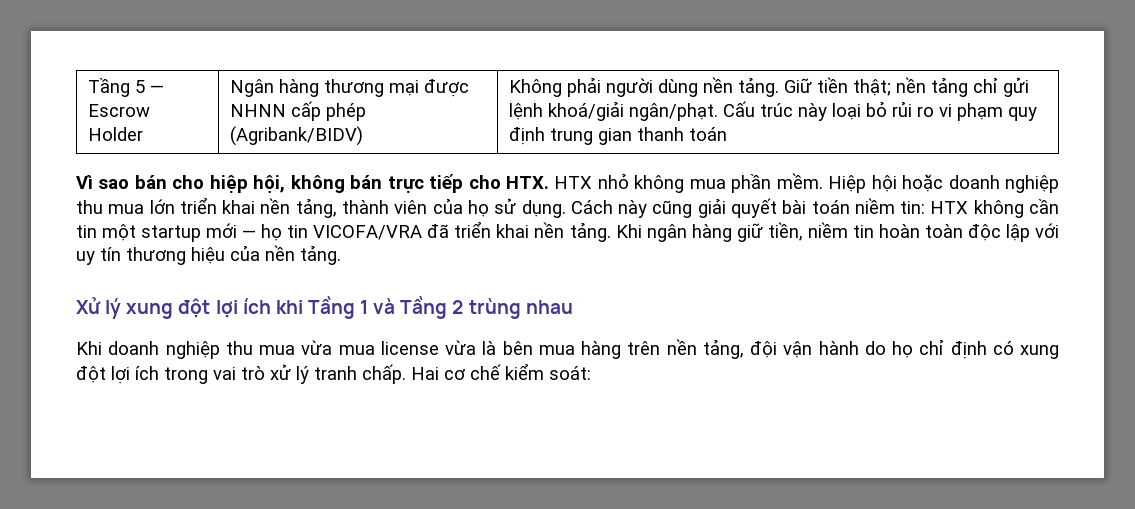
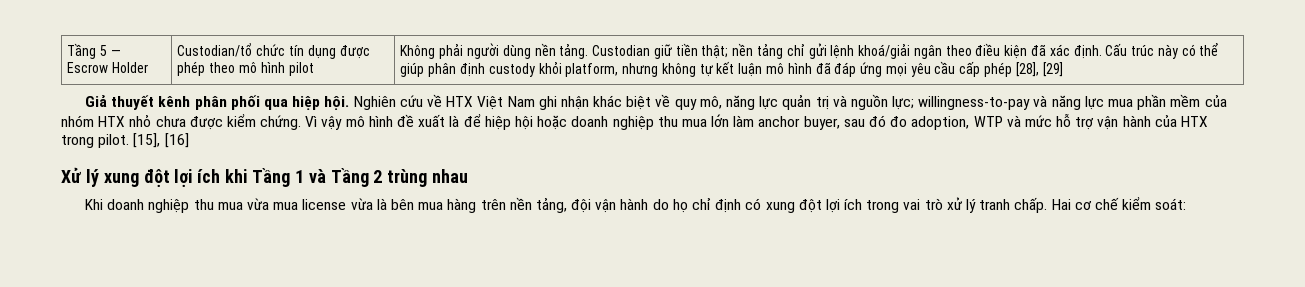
- Ngân hàng thương mại được NHNN cấp phép (Agribank/BIDV)
+ Custodian/tổ chức tín dụng được phép theo mô hình pilot
- Giữ tiền thật; nền tảng chỉ gửi lệnh khoá/giải ngân/phạt. Cấu trúc này loại bỏ rủi ro vi phạm quy định trung gian thanh toán
- Vì sao bán cho hiệp hội, không bán trực tiếp cho HTX. HTX nhỏ không mua phần mềm. Hiệp hội hoặc doanh nghiệp thu mua lớn triển khai nền tảng, thành viên của họ sử dụng. Cách này cũng giải quyết bài toán niềm tin: HTX không cần tin một startup mới — họ tin VICOFA/VRA đã triển khai nền tảng. Khi ngân hàng giữ tiền, niềm tin hoàn toàn độc lập với uy tín thương hiệu của nền tảng.
+ Custodian giữ tiền thật; nền tảng chỉ gửi lệnh khoá/giải ngân theo điều kiện đã xác định. Cấu trúc này có thể giúp phân định custody khỏi platform, nhưng không tự kết luận mô hình đã đáp ứng mọi yêu cầu cấp phép [28], [29]
+ Giả thuyết kênh phân phối qua hiệp hội. Nghiên cứu về HTX Việt Nam ghi nhận khác biệt về quy mô, năng lực quản trị và nguồn lực; willingness-to-pay và năng lực mua phần mềm của nhóm HTX nhỏ chưa được kiểm chứng. Vì vậy mô hình đề xuất là để hiệp hội hoặc doanh nghiệp thu mua lớn làm anchor buyer, sau đó đo adoption, WTP và mức hỗ trợ vận hành của HTX trong pilot. [15], [16]

